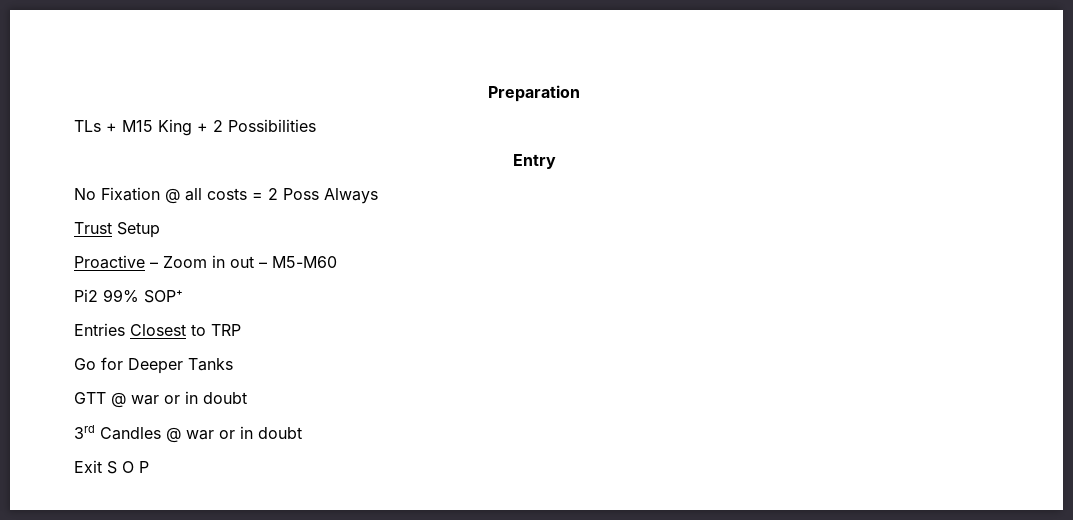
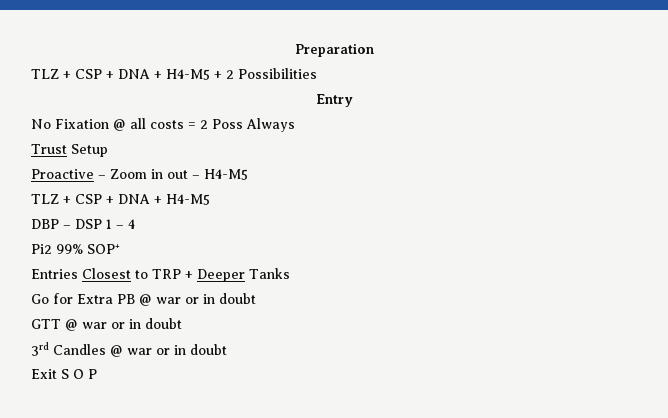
- TLs + M15 King + 2 Possibilities
+ TLZ + CSP + DNA + H4-M5 + 2 Possibilities
- Proactive – Zoom in out – M5-M60
+ Proactive – Zoom in out – H4-M5
+ TLZ + CSP + DNA + H4-M5
+ DBP – DSP 1 – 4
- Entries Closest to TRP
+ Entries Closest to TRP + Deeper Tanks
- Go for Deeper Tanks
+ Go for Extra PB @ war or in doubt

